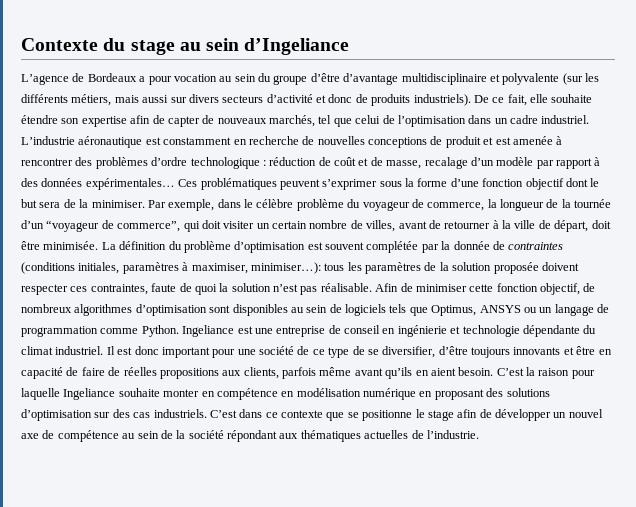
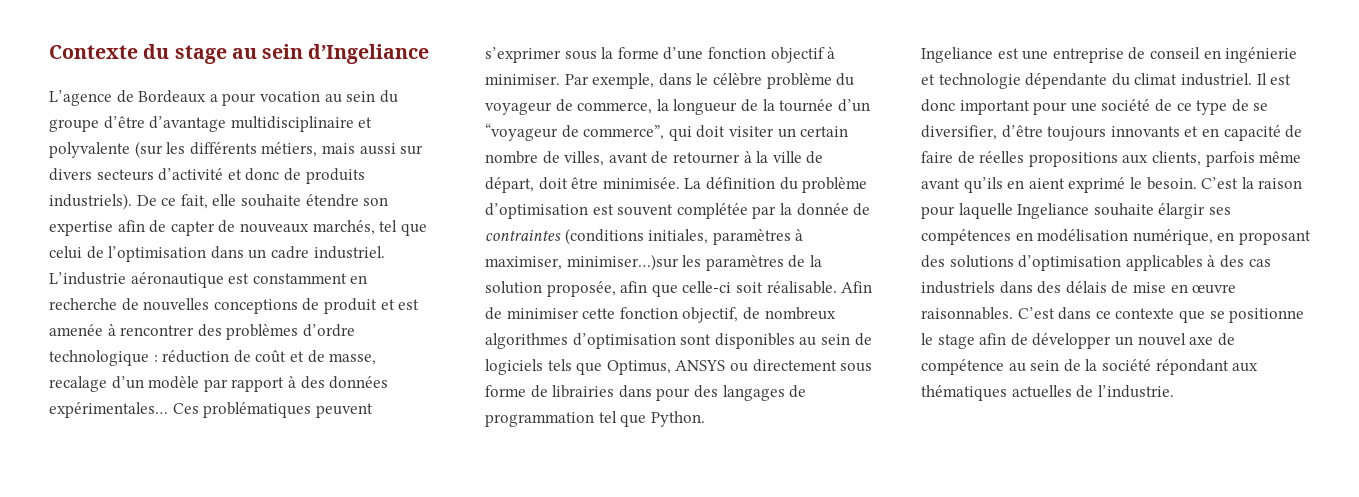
- Ces problématiques peuvent s’exprimer sous la forme d’une fonction objectif dont le but sera de la minimiser.
+ Ces problématiques peuvent s’exprimer sous la forme d’une fonction objectif à minimiser.
- La définition du problème d’optimisation est souvent complétée par la donnée de contraintes (conditions initiales, paramètres à maximiser, minimiser…): tous les paramètres de la solution proposée doivent respecter ces contraintes, faute de quoi la solution n’est pas réalisable.
+ La définition du problème d’optimisation est souvent complétée par la donnée de contraintes (conditions initiales, paramètres à maximiser, minimiser…)sur les paramètres de la solution proposée, afin que celle-ci soit réalisable.
- Afin de minimiser cette fonction objectif, de nombreux algorithmes d’optimisation sont disponibles au sein de logiciels tels que Optimus, ANSYS ou un langage de programmation comme Python. Ingeliance est une entreprise de conseil en ingénierie et technologie dépendante du climat industriel.
+ Afin de minimiser cette fonction objectif, de nombreux algorithmes d’optimisation sont disponibles au sein de logiciels tels que Optimus, ANSYS ou directement sous forme de librairies dans pour des langages de programmation tel que Python.
+ Ingeliance est une entreprise de conseil en ingénierie et technologie dépendante du climat industriel.
- Il est donc important pour une société de ce type de se diversifier, d’être toujours innovants et être en capacité de faire de réelles propositions aux clients, parfois même avant qu’ils en aient besoin.
+ Il est donc important pour une société de ce type de se diversifier, d’être toujours innovants et en capacité de faire de réelles propositions aux clients, parfois même avant qu’ils en aient exprimé le besoin.
- C’est la raison pour laquelle Ingeliance souhaite monter en compétence en modélisation numérique en proposant des solutions d’optimisation sur des cas industriels.
+ C’est la raison pour laquelle Ingeliance souhaite élargir ses compétences en modélisation numérique, en proposant des solutions d’optimisation applicables à des cas industriels dans des délais de mise en œuvre raisonnables.

